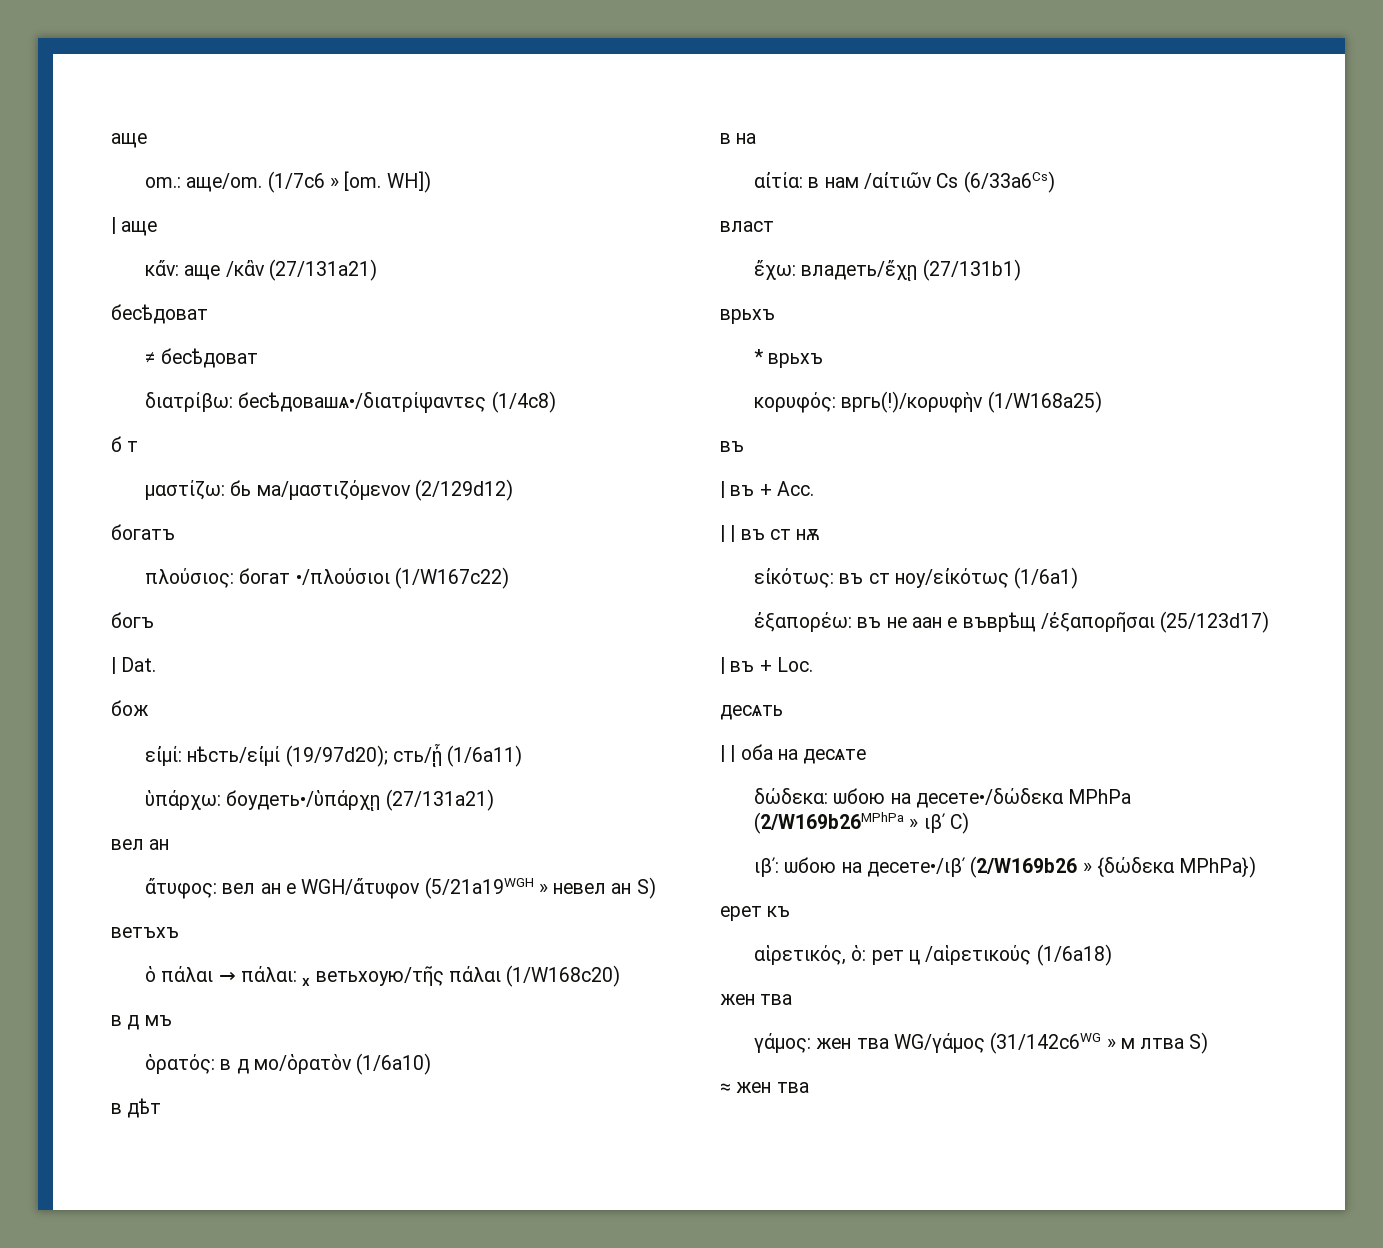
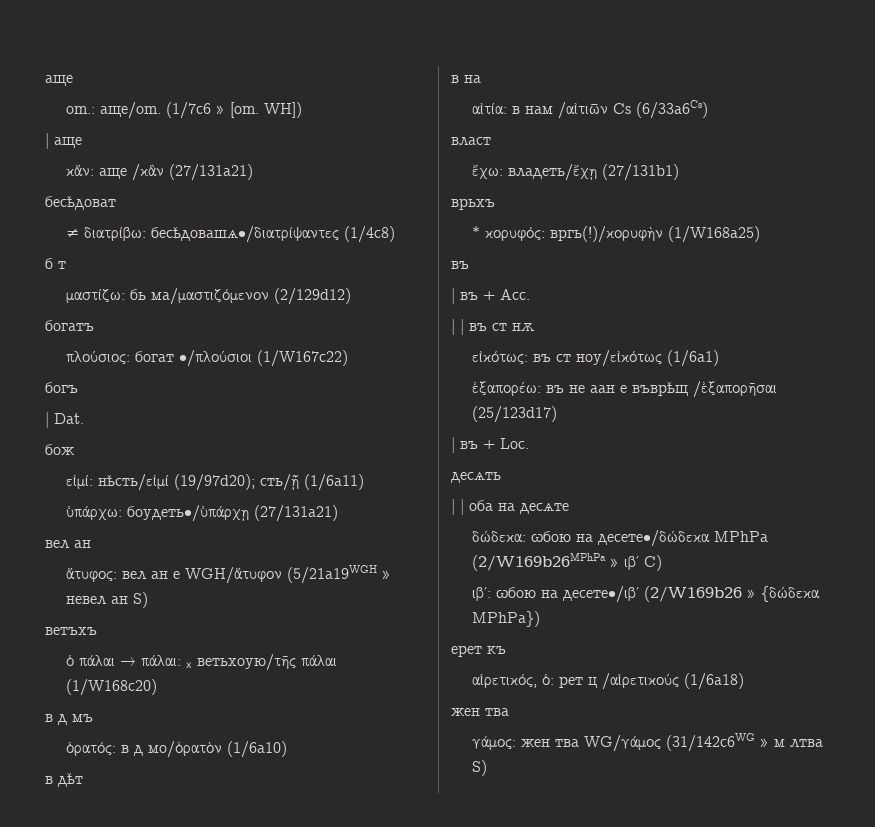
- ≠ бесѣдоват
- διατρίβω: бесѣдовашѧ•/διατρίψαντες (1/4c8)
+ ≠ διατρίβω: бесѣдовашѧ•/διατρίψαντες (1/4c8)
- * врьхъ
- κορυφός: вргь(!)/κορυφὴν (1/W168a25)
+ * κορυφός: вргь(!)/κορυφὴν (1/W168a25)
- ≈ жен тва

